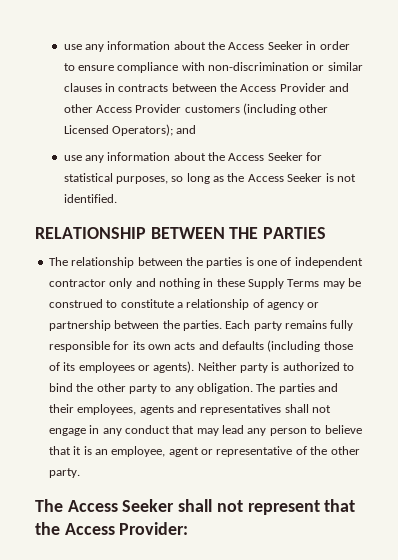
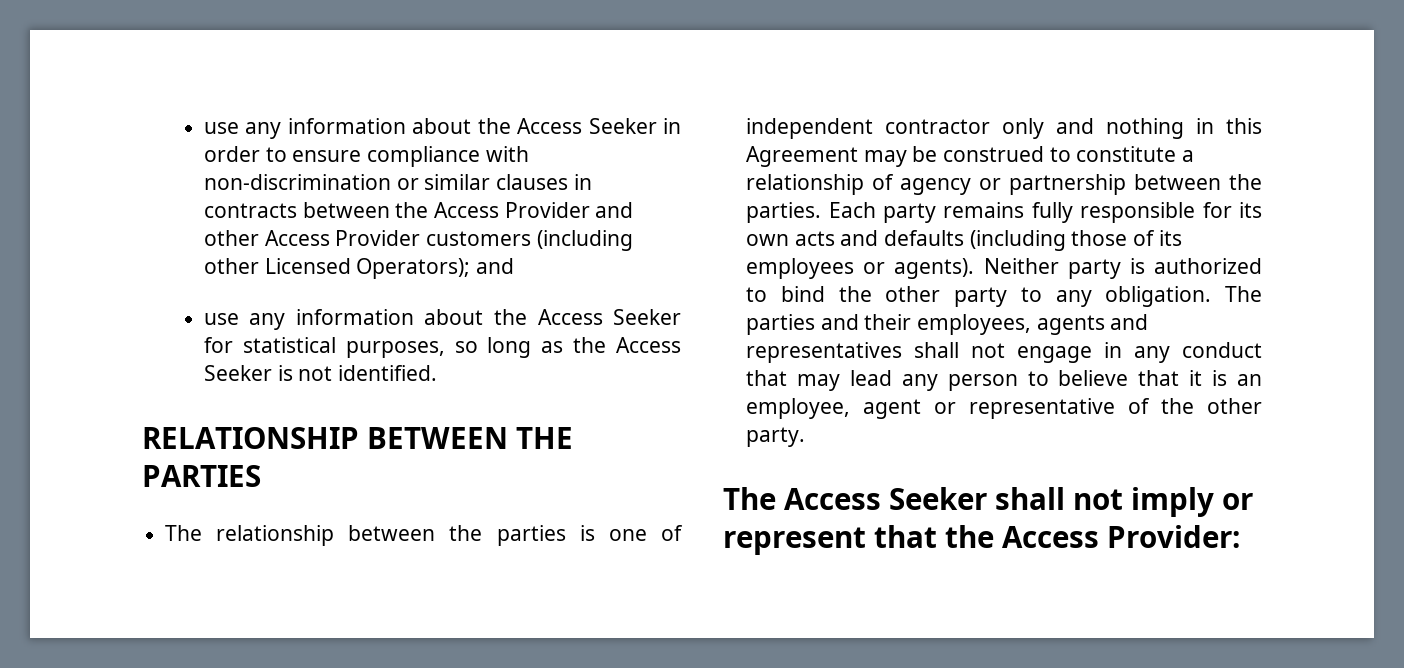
- The relationship between the parties is one of independent contractor only and nothing in these Supply Terms may be construed to constitute a relationship of agency or partnership between the parties.
+ The relationship between the parties is one of independent contractor only and nothing in this Agreement may be construed to constitute a relationship of agency or partnership between the parties.
- The Access Seeker shall not represent that the Access Provider:
+ The Access Seeker shall not imply or represent that the Access Provider:

